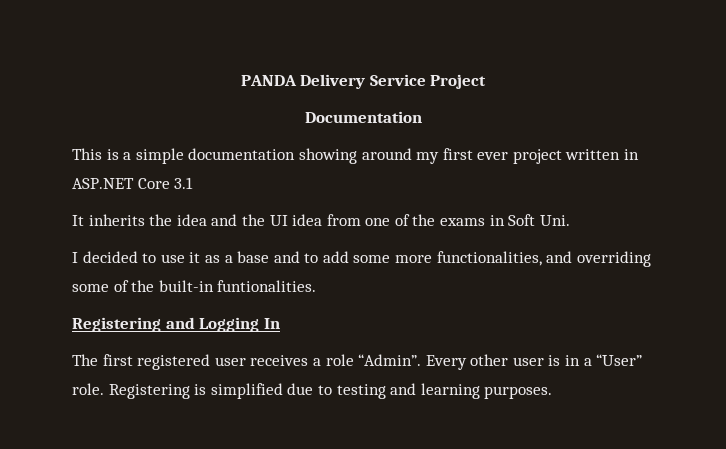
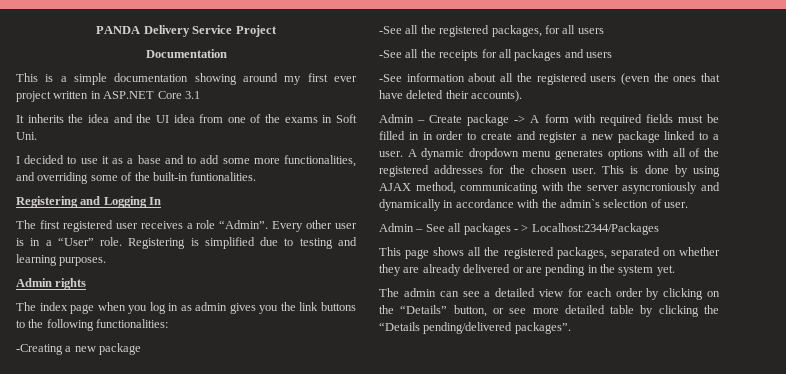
+ Admin rights
+ The index page when you log in as admin gives you the link buttons to the following functionalities:
+ -Creating a new package
+ -See all the registered packages, for all users
+ -See all the receipts for all packages and users
+ -See information about all the registered users (even the ones that have deleted their accounts).
+ Admin – Create package -> A form with required fields must be filled in in order to create and register a new package linked to a user. A dynamic dropdown menu generates options with all of the registered addresses for the chosen user. This is done by using AJAX method, communicating with the server asyncroniously and dynamically in accordance with the admin`s selection of user.
+ Admin – See all packages - > Localhost:2344/Packages
+ This page shows all the registered packages, separated on whether they are already delivered or are pending in the system yet.
+ The admin can see a detailed view for each order by clicking on the “Details” button, or see more detailed table by clicking the “Details pending/delivered packages”.

